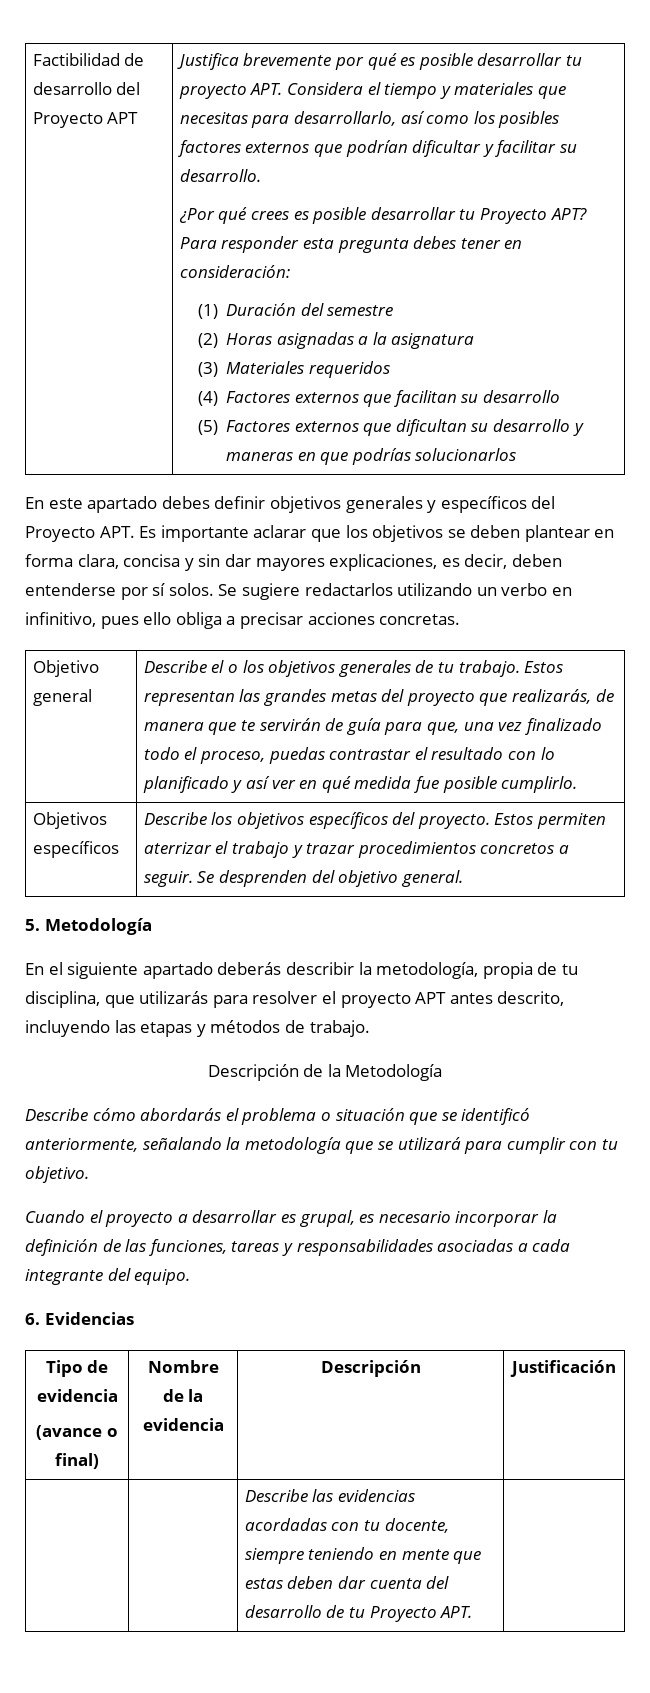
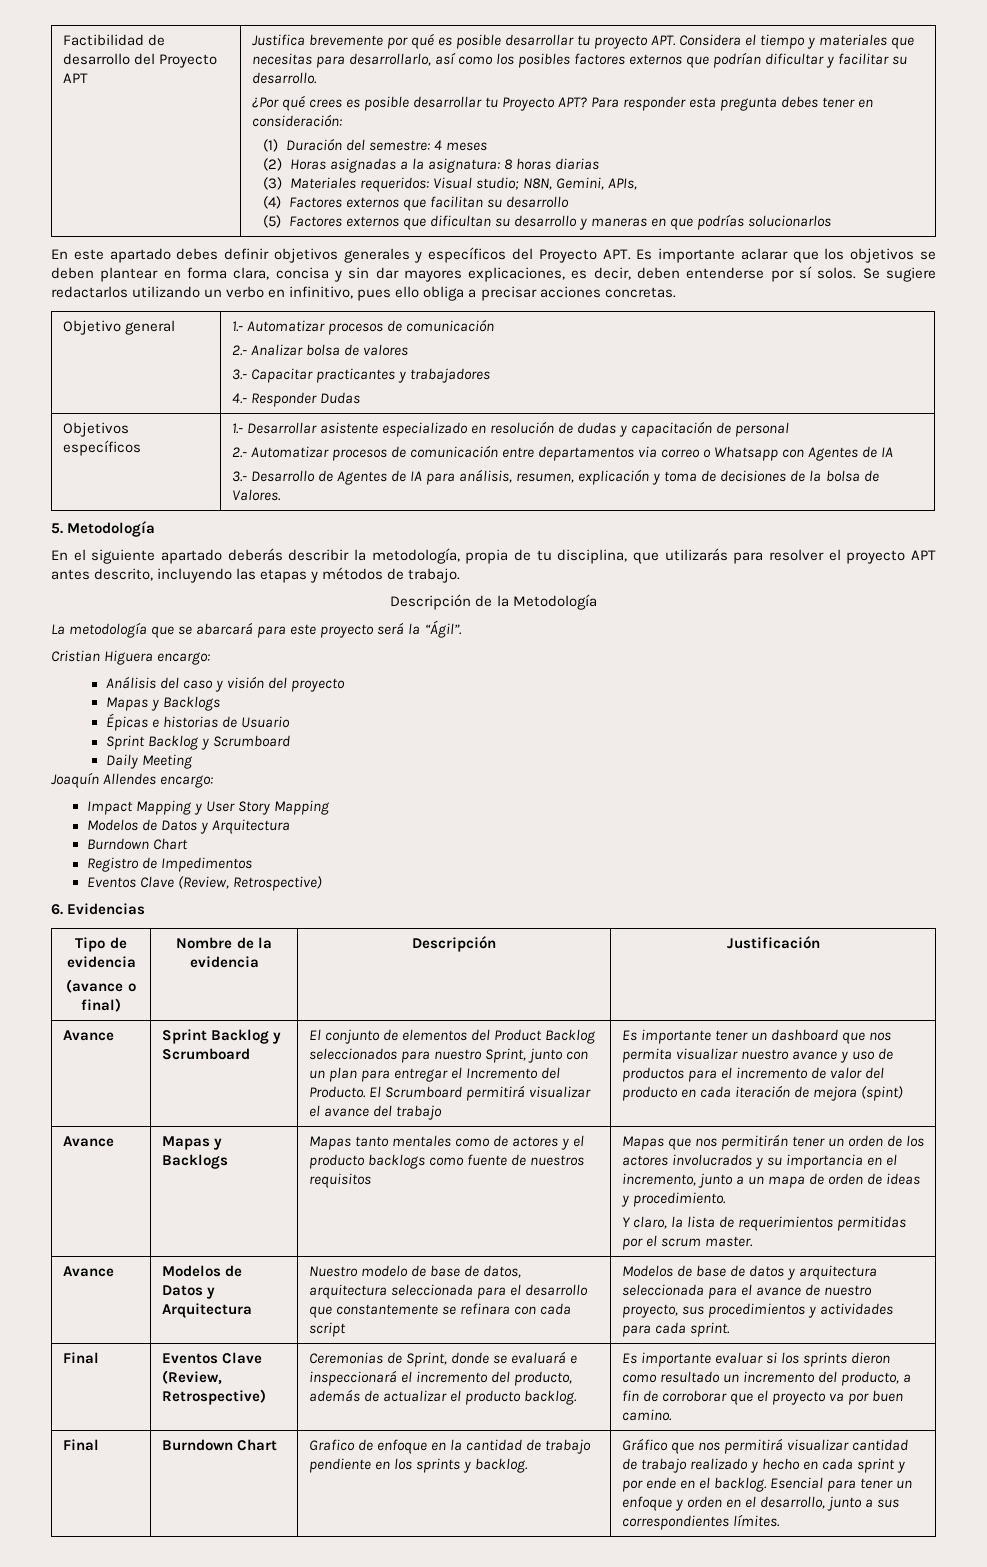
- (1) Duración del semestre
+ (1) Duración del semestre: 4 meses
- (2) Horas asignadas a la asignatura
- (3) Materiales requeridos
+ (2) Horas asignadas a la asignatura: 8 horas diarias
+ (3) Materiales requeridos: Visual studio; N8N, Gemini, APIs,
- Describe el o los objetivos generales de tu trabajo. Estos representan las grandes metas del proyecto que realizarás, de manera que te servirán de guía para que, una vez finalizado todo el proceso, puedas contrastar el resultado con lo planificado y así ver en qué medida fue posible cumplirlo.
- Objetivos específicos | Describe los objetivos específicos del proyecto. Estos permiten aterrizar el trabajo y trazar procedimientos concretos a seguir. Se desprenden del objetivo general.
+ 1.- Automatizar procesos de comunicación
+ 2.- Analizar bolsa de valores
+ 3.- Capacitar practicantes y trabajadores
+ 4.- Responder Dudas
+ Objetivos específicos | 1.- Desarrollar asistente especializado en resolución de dudas y capacitación de personal
+ 2.- Automatizar procesos de comunicación entre departamentos via correo o Whatsapp con Agentes de IA
+ 3.- Desarrollo de Agentes de IA para análisis, resumen, explicación y toma de decisiones de la bolsa de Valores.
- Describe cómo abordarás el problema o situación que se identificó anteriormente, señalando la metodología que se utilizará para cumplir con tu objetivo.
- Cuando el proyecto a desarrollar es grupal, es necesario incorporar la definición de las funciones, tareas y responsabilidades asociadas a cada integrante del equipo.
+ La metodología que se abarcará para este proyecto será la “Ágil”.
+ Cristian Higuera encargo:
+ Análisis del caso y visión del proyecto
+ Mapas y Backlogs
+ Épicas e historias de Usuario
+ Sprint Backlog y Scrumboard
+ Daily Meeting
+ Joaquín Allendes encargo:
+ Impact Mapping y User Story Mapping
+ Modelos de Datos y Arquitectura
+ Burndown Chart
+ Registro de Impedimentos
+ Eventos Clave (Review, Retrospective)
- Describe las evidencias acordadas con tu docente, siempre teniendo en mente que estas deben dar cuenta del desarrollo de tu Proyecto APT.
+ Avance | Sprint Backlog y Scrumboard | El conjunto de elementos del Product Backlog seleccionados para nuestro Sprint, junto con un plan para entregar el Incremento del Producto. El Scrumboard permitirá visualizar el avance del trabajo | Es importante tener un dashboard que nos permita visualizar nuestro avance y uso de productos para el incremento de valor del producto en cada iteración de mejora (spint)
+ Avance | Mapas y Backlogs | Mapas tanto mentales como de actores y el producto backlogs como fuente de nuestros requisitos | Mapas que nos permitirán tener un orden de los actores involucrados y su importancia en el incremento, junto a un mapa de orden de ideas y procedimiento.
+ Y claro, la lista de requerimientos permitidas por el scrum master.
+ Avance | Modelos de Datos y Arquitectura | Nuestro modelo de base de datos, arquitectura seleccionada para el desarrollo que constantemente se refinara con cada script | Modelos de base de datos y arquitectura seleccionada para el avance de nuestro proyecto, sus procedimientos y actividades para cada sprint.
+ Final | Eventos Clave (Review, Retrospective) | Ceremonias de Sprint, donde se evaluará e inspeccionará el incremento del producto, además de actualizar el producto backlog. | Es importante evaluar si los sprints dieron como resultado un incremento del producto, a fin de corroborar que el proyecto va por buen camino.
+ Final | Burndown Chart | Grafico de enfoque en la cantidad de trabajo pendiente en los sprints y backlog. | Gráfico que nos permitirá visualizar cantidad de trabajo realizado y hecho en cada sprint y por ende en el backlog. Esencial para tener un enfoque y orden en el desarrollo, junto a sus correspondientes límites.

